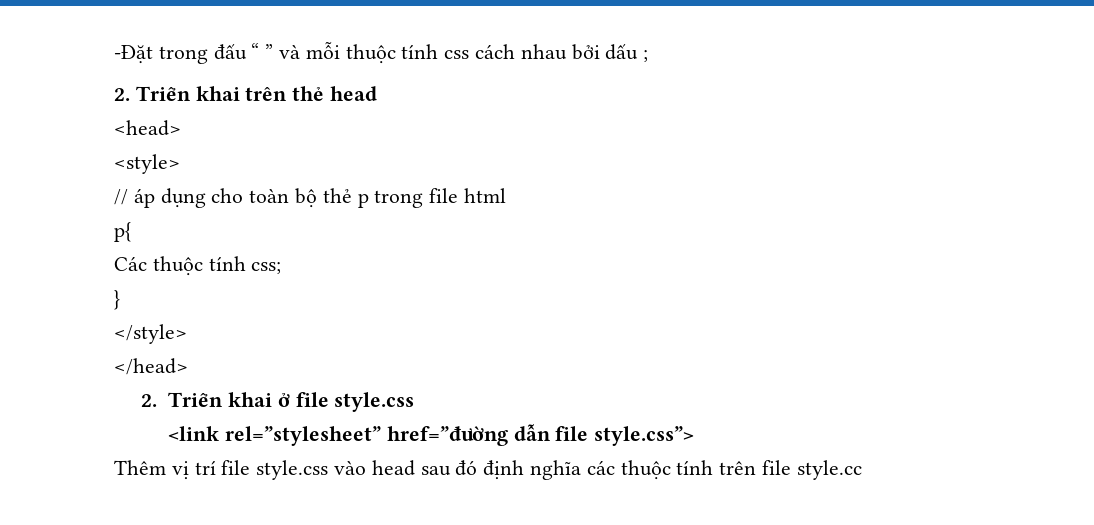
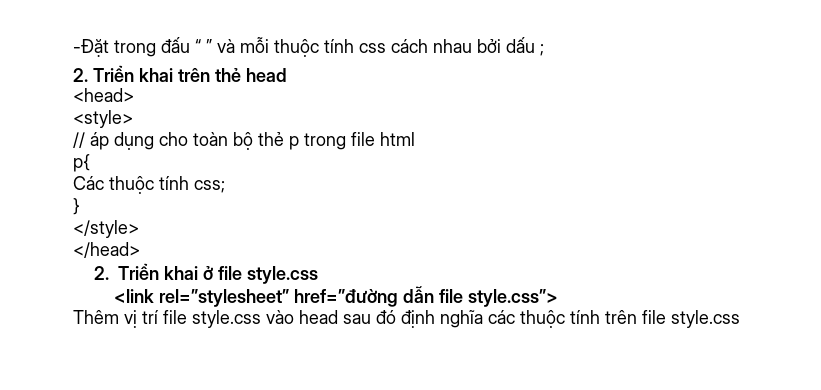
- Thêm vị trí file style.css vào head sau đó định nghĩa các thuộc tính trên file style.cc
+ Thêm vị trí file style.css vào head sau đó định nghĩa các thuộc tính trên file style.css

